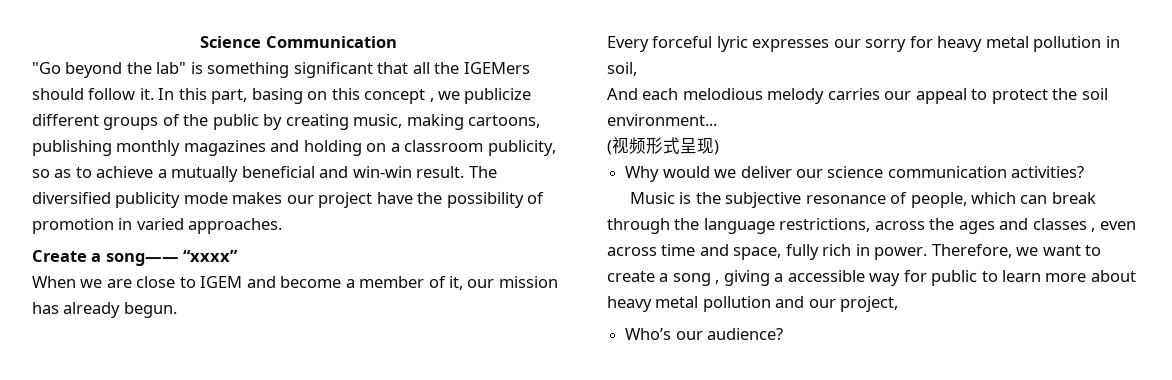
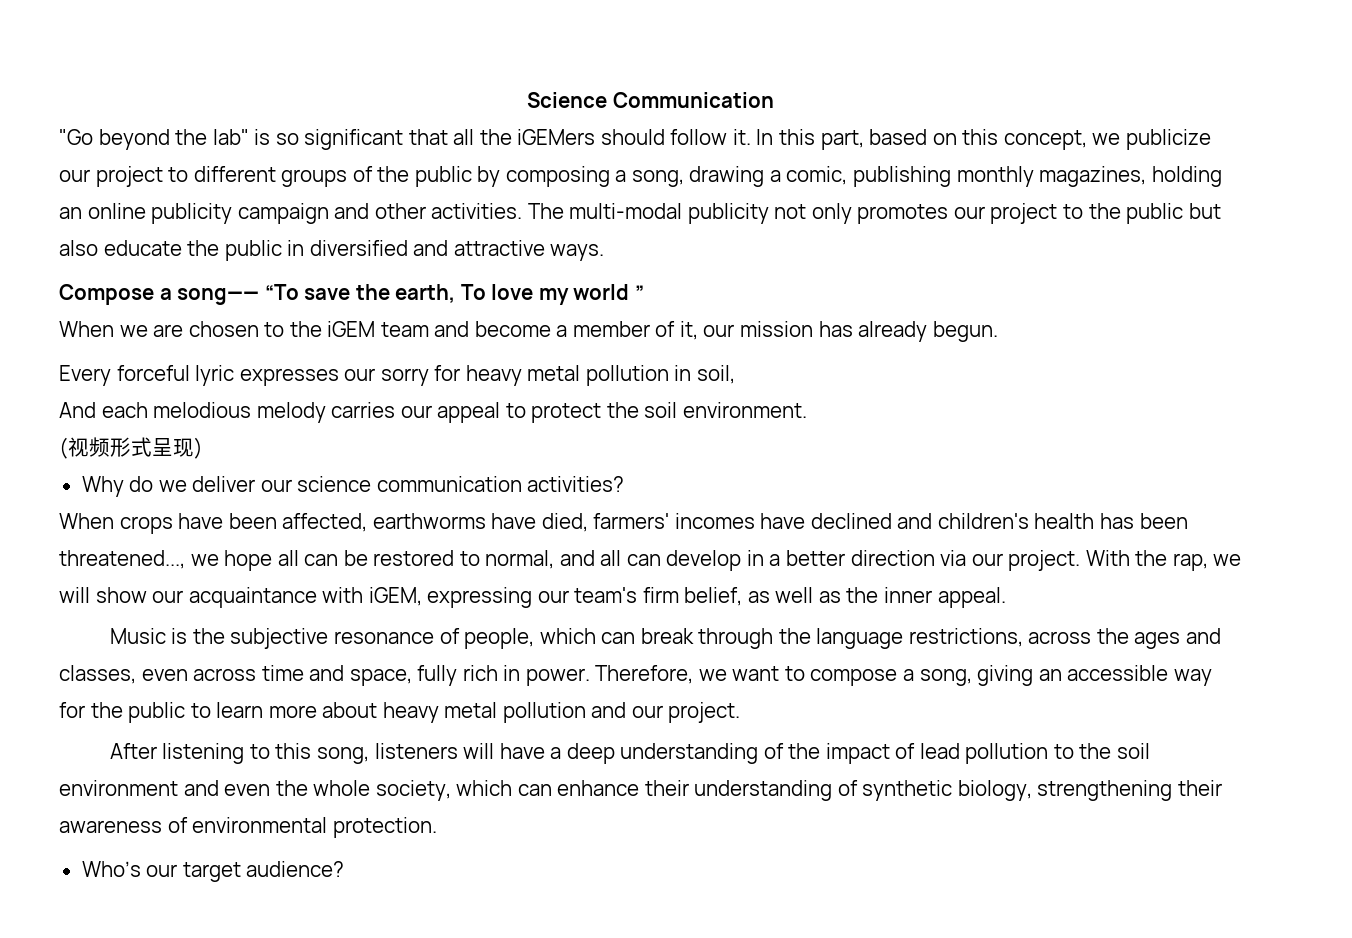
- "Go beyond the lab" is something significant that all the IGEMers should follow it.
+ "Go beyond the lab" is so significant that all the iGEMers should follow it.
- In this part, basing on this concept , we publicize different groups of the public by creating music, making cartoons, publishing monthly magazines and holding on a classroom publicity, so as to achieve a mutually beneficial and win-win result. The diversified publicity mode makes our project have the possibility of promotion in varied approaches.
- Create a song—— “xxxx”
- When we are close to IGEM and become a member of it, our mission has already begun.
+ In this part, based on this concept, we publicize our project to different groups of the public by composing a song, drawing a comic, publishing monthly magazines, holding an online publicity campaign and other activities. The multi-modal publicity not only promotes our project to the public but also educate the public in diversified and attractive ways.
+ Compose a song—— “To save the earth, To love my world ”
+ When we are chosen to the iGEM team and become a member of it, our mission has already begun.
- And each melodious melody carries our appeal to protect the soil environment...
+ And each melodious melody carries our appeal to protect the soil environment.
- Why would we deliver our science communication activities?
+ Why do we deliver our science communication activities?
+ When crops have been affected, earthworms have died, farmers' incomes have declined and children's health has been threatened..., we hope all can be restored to normal, and all can develop in a better direction via our project. With the rap, we will show our acquaintance with iGEM, expressing our team's firm belief, as well as the inner appeal.
- Music is the subjective resonance of people, which can break through the language restrictions, across the ages and classes , even across time and space, fully rich in power.
+ Music is the subjective resonance of people, which can break through the language restrictions, across the ages and classes, even across time and space, fully rich in power.
- Therefore, we want to create a song , giving a accessible way for public to learn more about heavy metal pollution and our project,
+ Therefore, we want to compose a song, giving an accessible way for the public to learn more about heavy metal pollution and our project.
+ After listening to this song, listeners will have a deep understanding of the impact of lead pollution to the soil environment and even the whole society, which can enhance their understanding of synthetic biology, strengthening their awareness of environmental protection.
- Who’s our audience?
+ Who’s our target audience?

